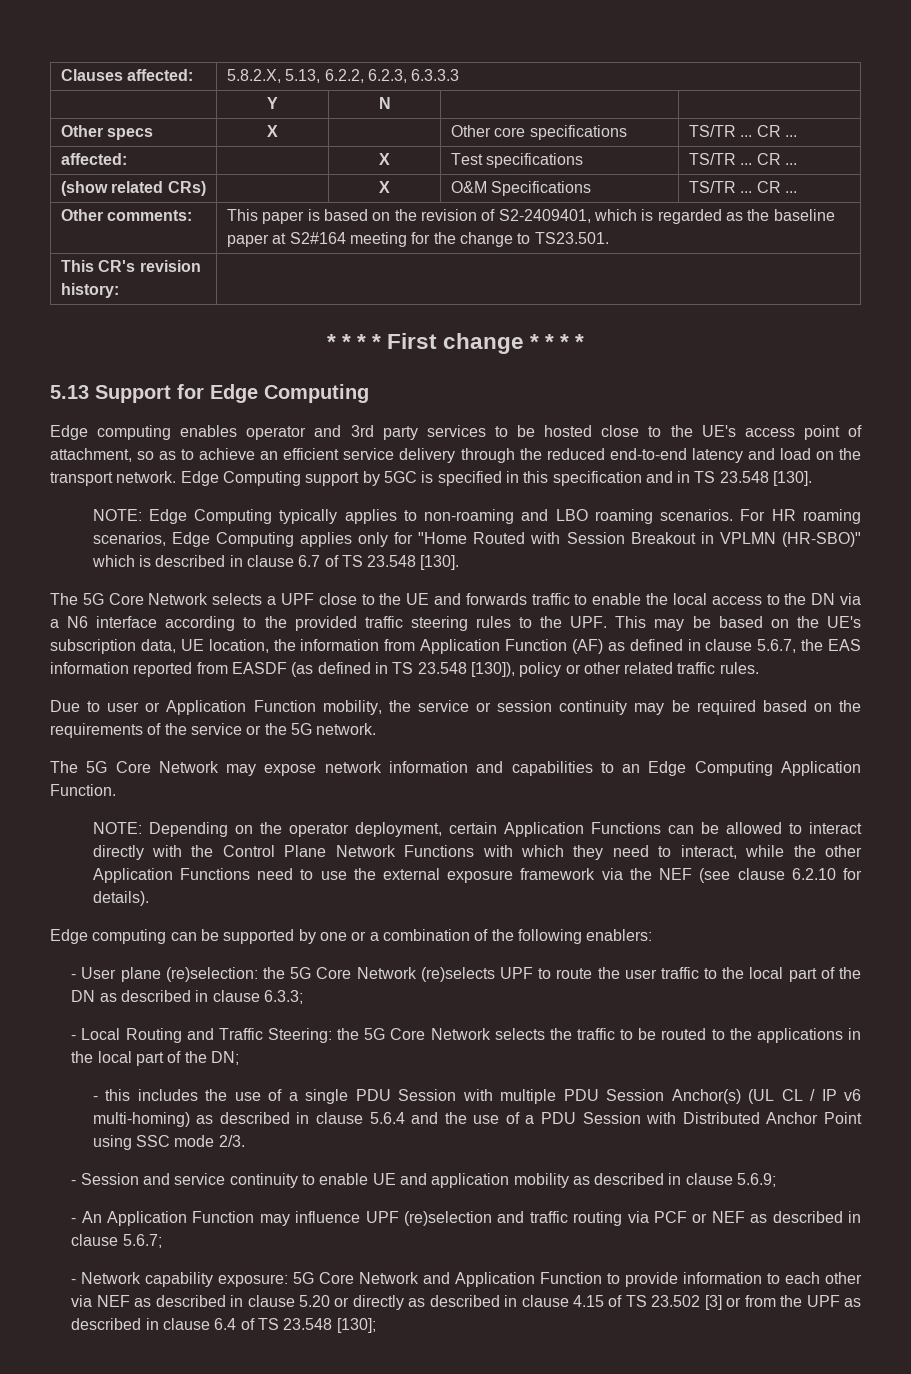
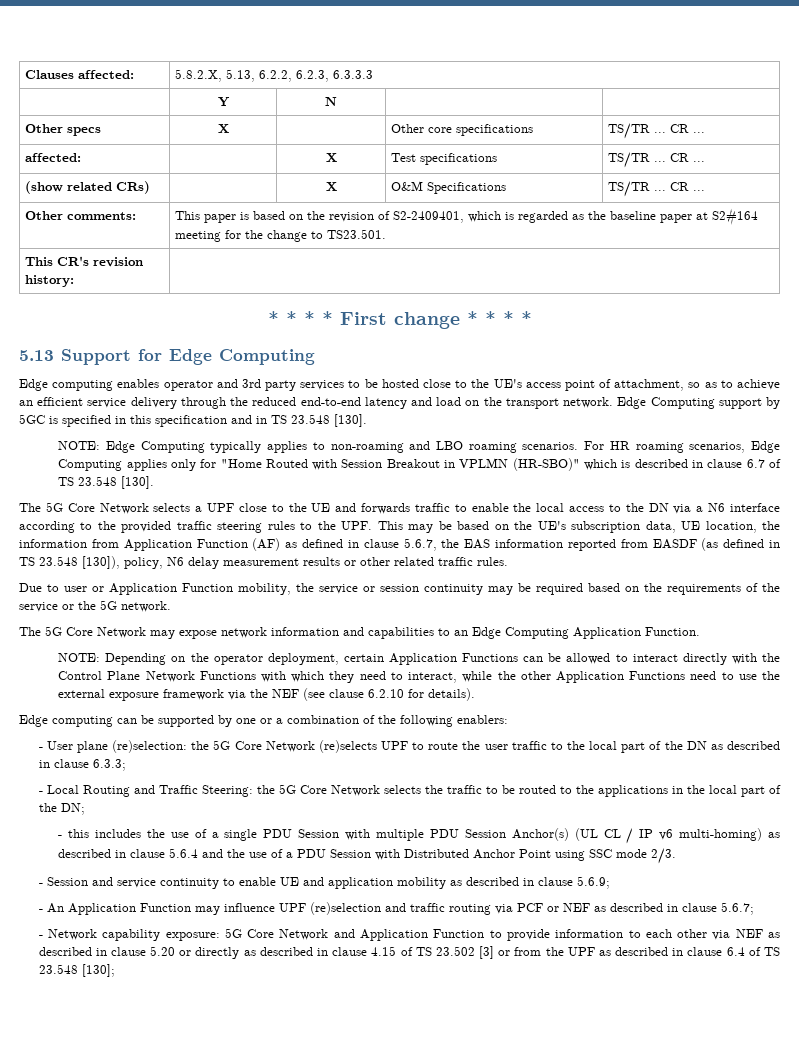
- The 5G Core Network selects a UPF close to the UE and forwards traffic to enable the local access to the DN via a N6 interface according to the provided traffic steering rules to the UPF. This may be based on the UE's subscription data, UE location, the information from Application Function (AF) as defined in clause 5.6.7, the EAS information reported from EASDF (as defined in TS 23.548 [130]), policy or other related traffic rules.
+ The 5G Core Network selects a UPF close to the UE and forwards traffic to enable the local access to the DN via a N6 interface according to the provided traffic steering rules to the UPF. This may be based on the UE's subscription data, UE location, the information from Application Function (AF) as defined in clause 5.6.7, the EAS information reported from EASDF (as defined in TS 23.548 [130]), policy, N6 delay measurement results or other related traffic rules.

